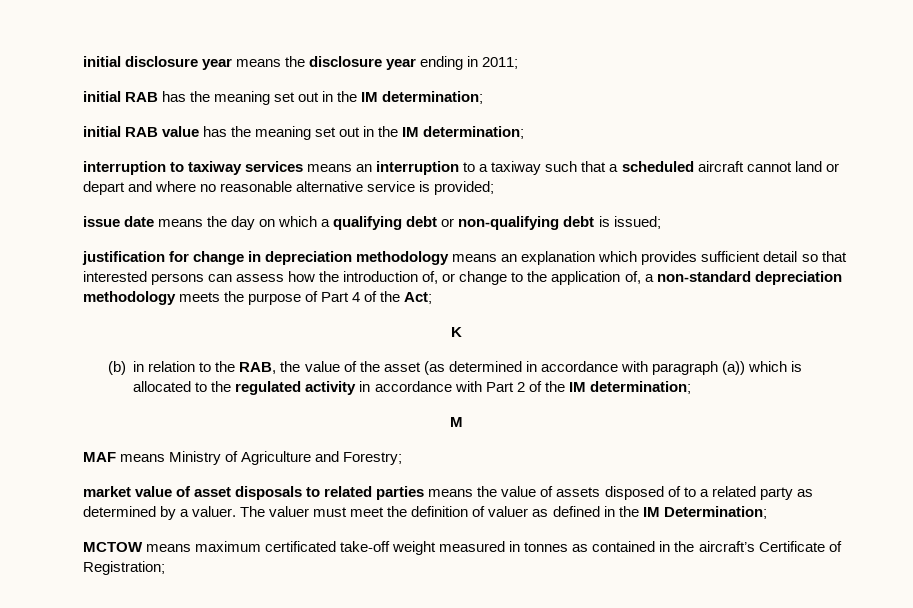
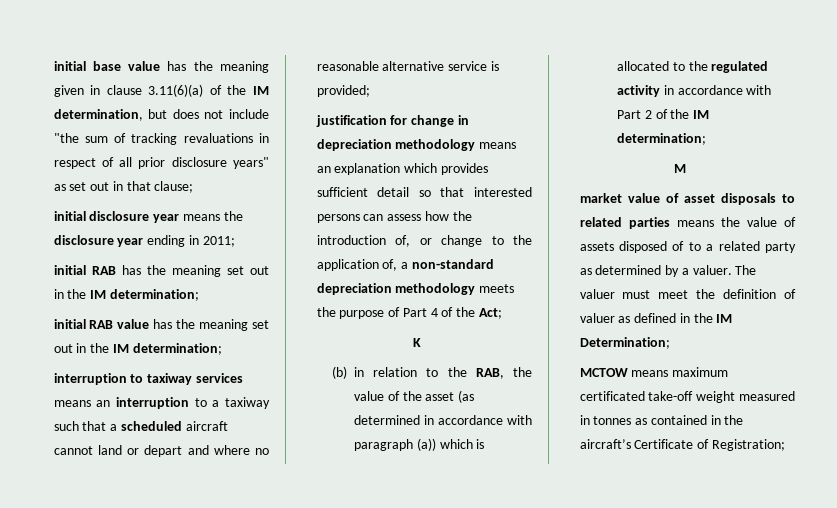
+ initial base value has the meaning given in clause 3.11(6)(a) of the IM determination, but does not include "the sum of tracking revaluations in respect of all prior disclosure years" as set out in that clause;
- issue date means the day on which a qualifying debt or non-qualifying debt is issued;
- MAF means Ministry of Agriculture and Forestry;

